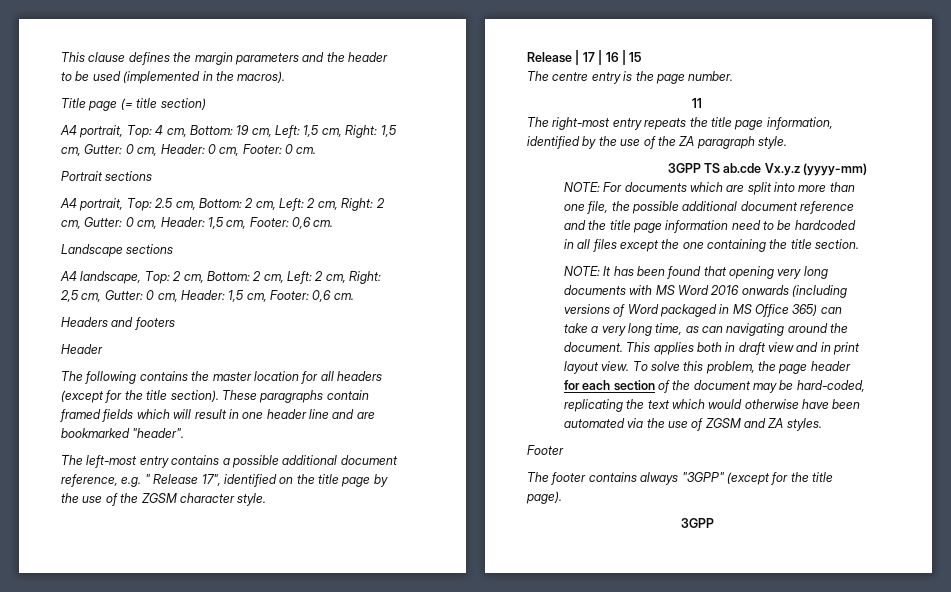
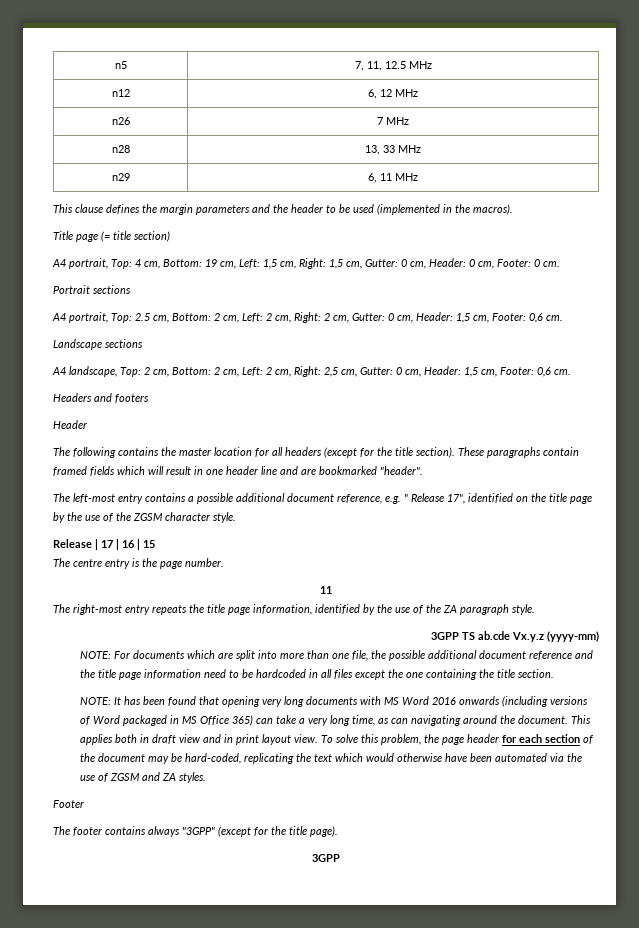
+ n5 | 7, 11, 12.5 MHz
+ n12 | 6, 12 MHz
+ n26 | 7 MHz
+ n28 | 13, 33 MHz
+ n29 | 6, 11 MHz

